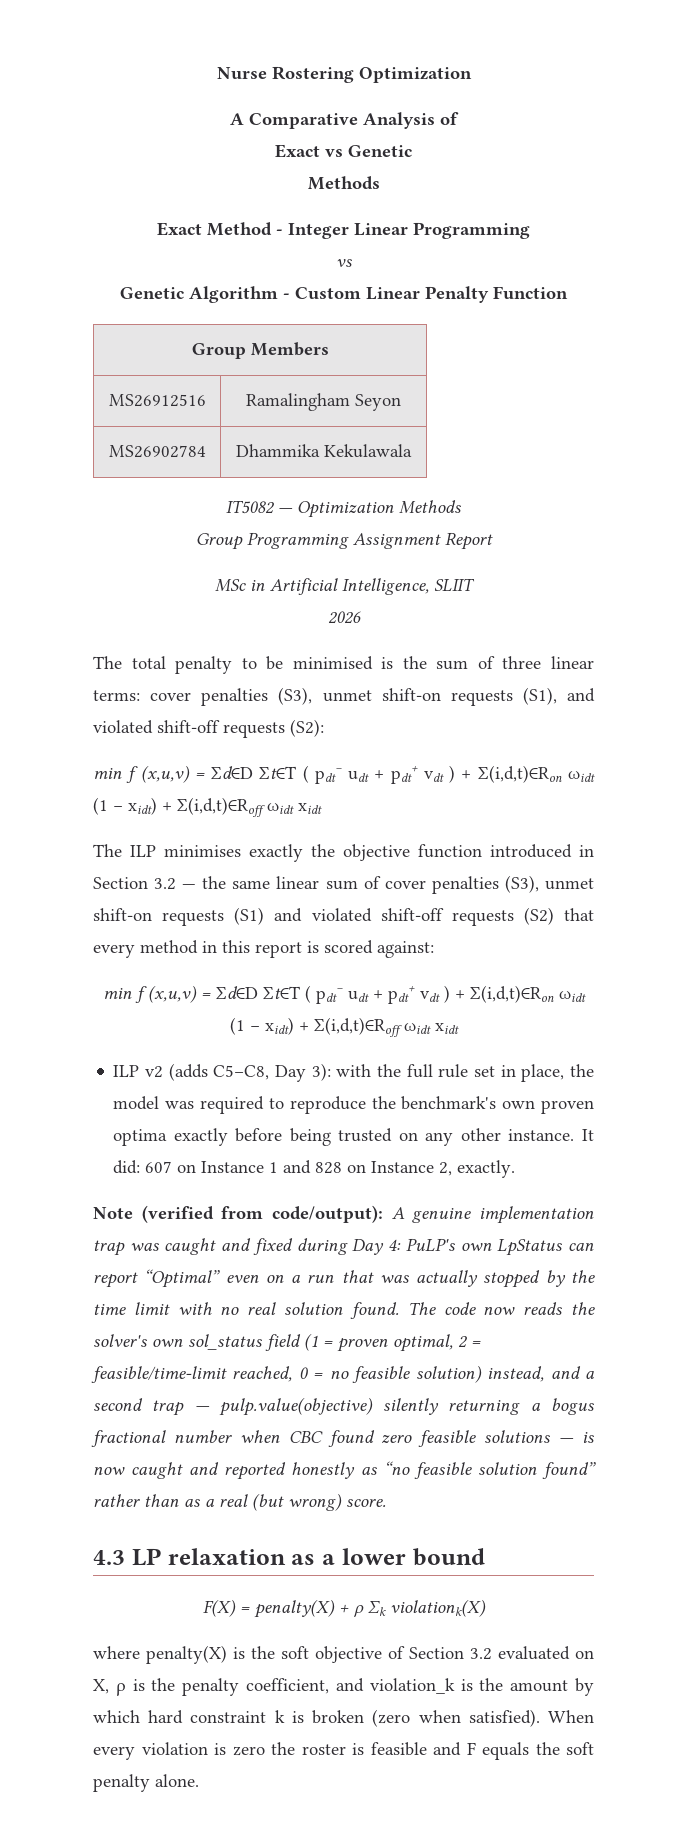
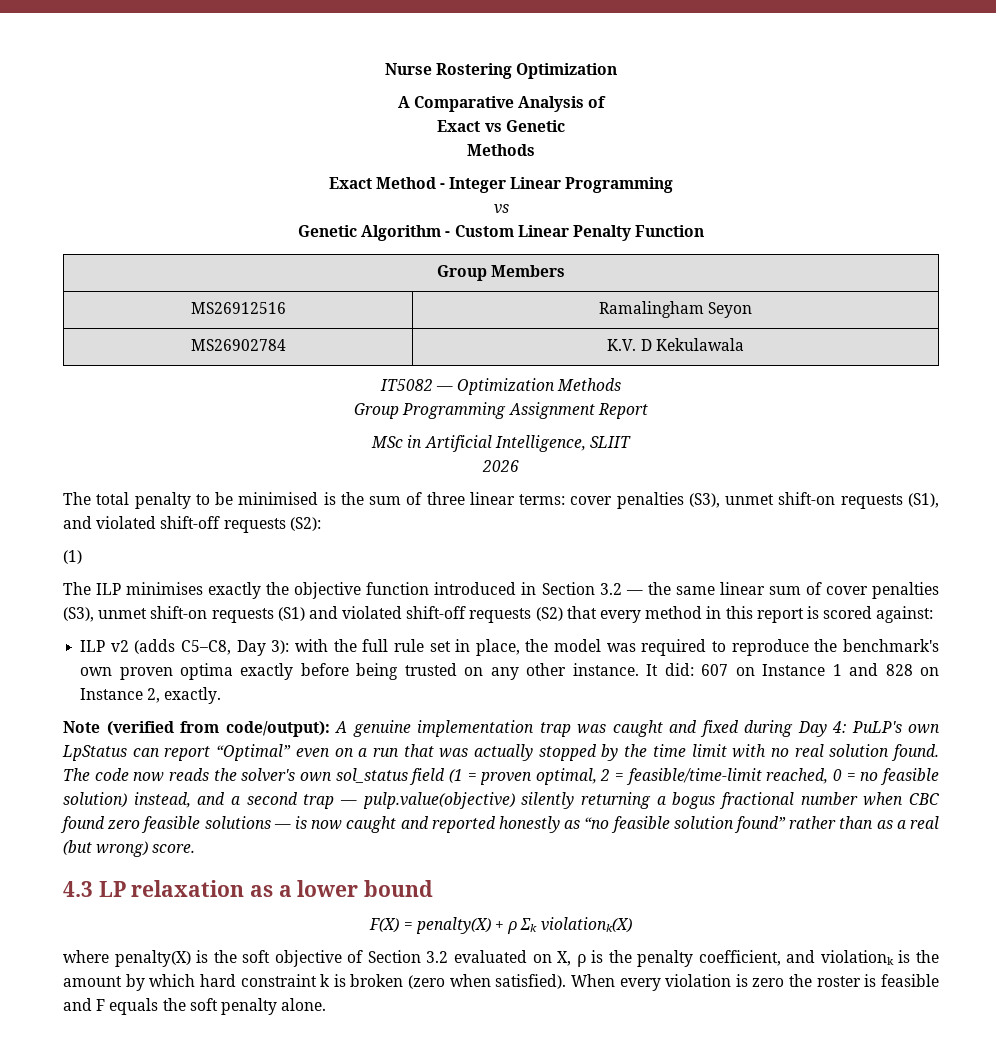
- MS26902784 | Dhammika Kekulawala
+ MS26902784 | K.V. D Kekulawala
  The total penalty to be minimised is the sum of three linear terms: cover penalties (S3), unmet shift-on requests (S1), and violated shift-off requests (S2):
- min f (x,u,v) = Σd∈D Σt∈T ( pdt− udt + pdt+ vdt ) + Σ(i,d,t)∈Ron ωidt (1 − xidt) + Σ(i,d,t)∈Roff ωidt xidt
+ (1)
  The ILP minimises exactly the objective function introduced in Section 3.2 — the same linear sum of cover penalties (S3), unmet shift-on requests (S1) and violated shift-off requests (S2) that every method in this report is scored against:
- min f (x,u,v) = Σd∈D Σt∈T ( pdt− udt + pdt+ vdt ) + Σ(i,d,t)∈Ron ωidt (1 − xidt) + Σ(i,d,t)∈Roff ωidt xidt
- where penalty(X) is the soft objective of Section 3.2 evaluated on X, ρ is the penalty coefficient, and violation_k is the amount by which hard constraint k is broken (zero when satisfied).
+ where penalty(X) is the soft objective of Section 3.2 evaluated on X, ρ is the penalty coefficient, and violationk is the amount by which hard constraint k is broken (zero when satisfied).

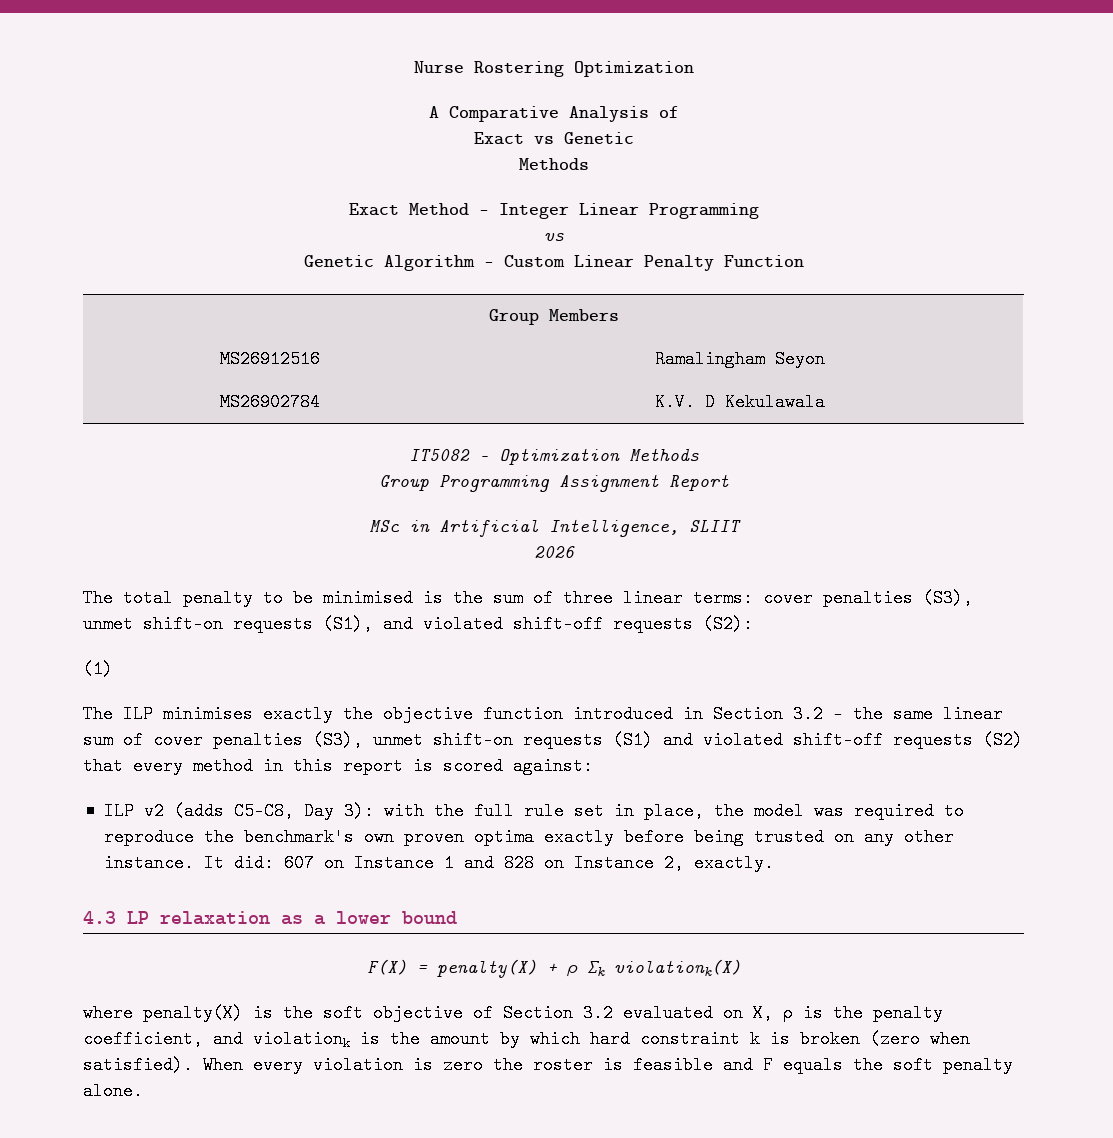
- Note (verified from code/output): A genuine implementation trap was caught and fixed during Day 4: PuLP's own LpStatus can report “Optimal” even on a run that was actually stopped by the time limit with no real solution found. The code now reads the solver's own sol_status field (1 = proven optimal, 2 = feasible/time-limit reached, 0 = no feasible solution) instead, and a second trap — pulp.value(objective) silently returning a bogus fractional number when CBC found zero feasible solutions — is now caught and reported honestly as “no feasible solution found” rather than as a real (but wrong) score.

